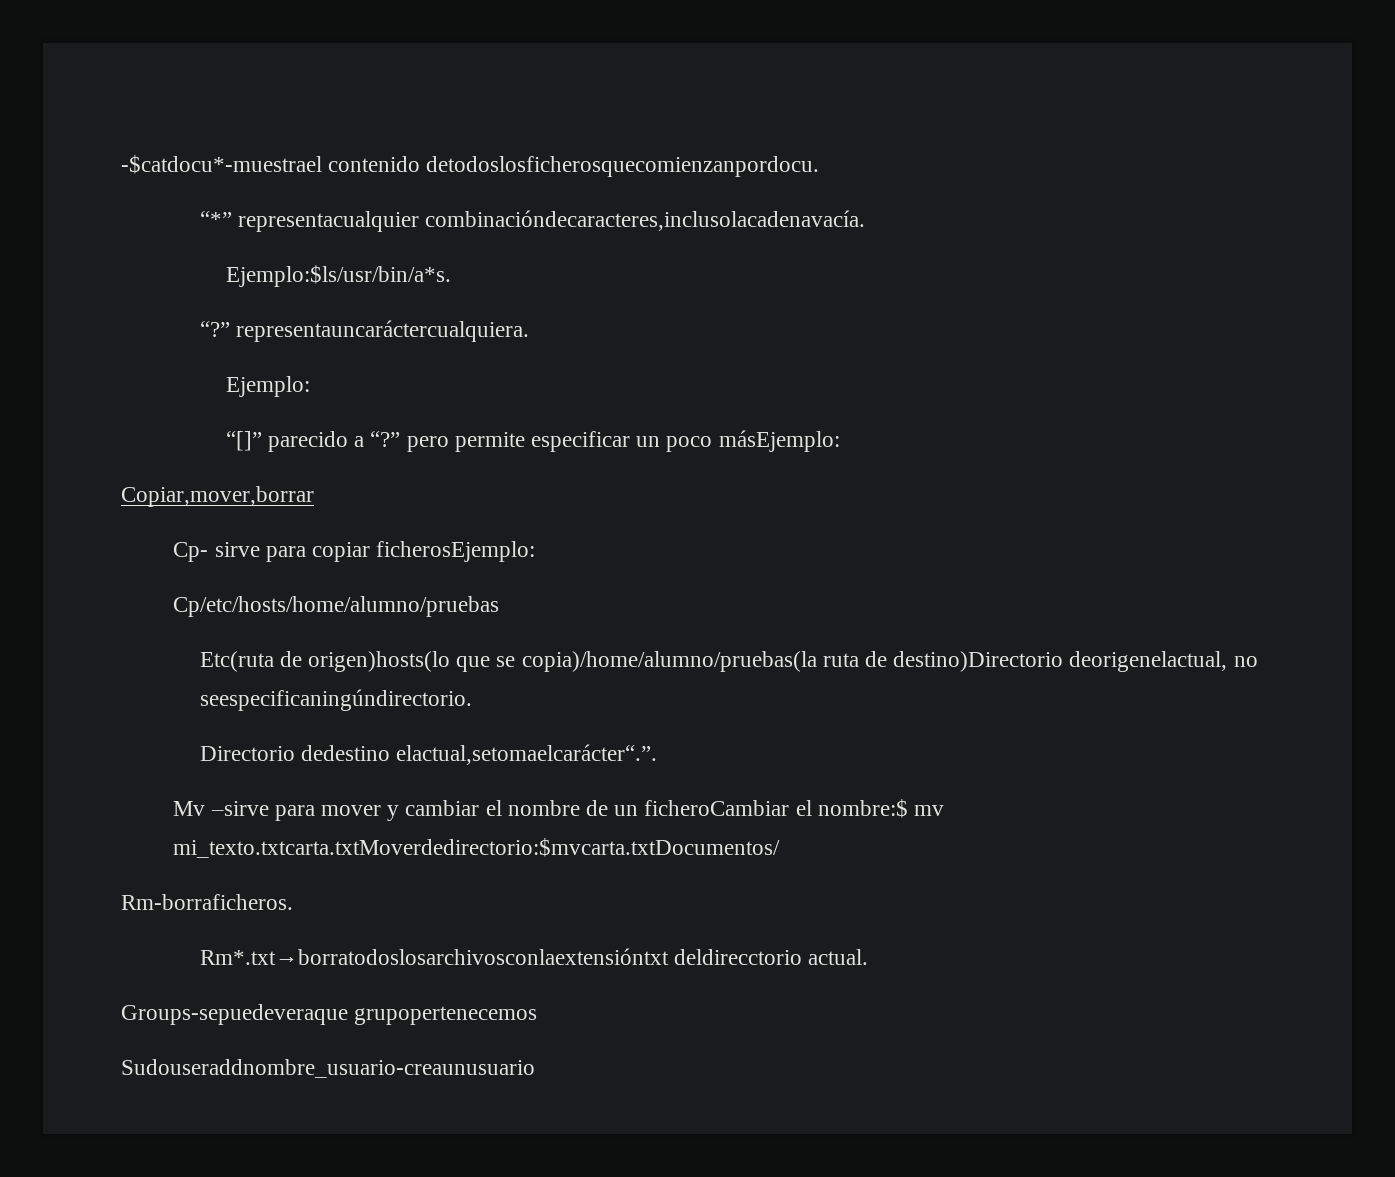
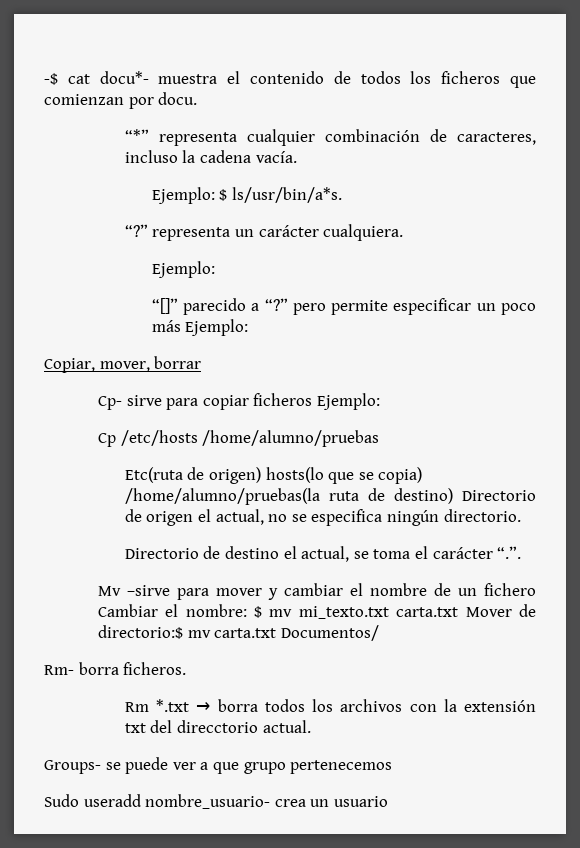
- -$catdocu*-muestrael contenido detodoslosficherosquecomienzanpordocu.
- “*” representacualquier combinacióndecaracteres,inclusolacadenavacía.
- Ejemplo:$ls/usr/bin/a*s.
- “?” representauncaráctercualquiera.
+ -$ cat docu*- muestra el contenido de todos los ficheros que comienzan por docu.
+ “*” representa cualquier combinación de caracteres, incluso la cadena vacía.
+ Ejemplo: $ ls/usr/bin/a*s.
+ “?” representa un carácter cualquiera.
- “[]” parecido a “?” pero permite especificar un poco másEjemplo:
- Copiar,mover,borrar
+ “[]” parecido a “?” pero permite especificar un poco más Ejemplo:
+ Copiar, mover, borrar
- Cp- sirve para copiar ficherosEjemplo:
- Cp/etc/hosts/home/alumno/pruebas
- Etc(ruta de origen)hosts(lo que se copia)/home/alumno/pruebas(la ruta de destino)Directorio deorigenelactual, no seespecificaningúndirectorio.
- Directorio dedestino elactual,setomaelcarácter“.”.
+ Cp- sirve para copiar ficheros Ejemplo:
+ Cp /etc/hosts /home/alumno/pruebas
+ Etc(ruta de origen) hosts(lo que se copia) /home/alumno/pruebas(la ruta de destino) Directorio de origen el actual, no se especifica ningún directorio.
+ Directorio de destino el actual, se toma el carácter “.”.
- Mv –sirve para mover y cambiar el nombre de un ficheroCambiar el nombre:$ mv mi_texto.txtcarta.txtMoverdedirectorio:$mvcarta.txtDocumentos/
- Rm-borraficheros.
- Rm*.txt→borratodoslosarchivosconlaextensióntxt deldirecctorio actual.
- Groups-sepuedeveraque grupopertenecemos
- Sudouseraddnombre_usuario-creaunusuario
+ Mv –sirve para mover y cambiar el nombre de un fichero Cambiar el nombre: $ mv mi_texto.txt carta.txt Mover de directorio:$ mv carta.txt Documentos/
+ Rm- borra ficheros.
+ Rm *.txt → borra todos los archivos con la extensión txt del direcctorio actual.
+ Groups- se puede ver a que grupo pertenecemos
+ Sudo useradd nombre_usuario- crea un usuario

